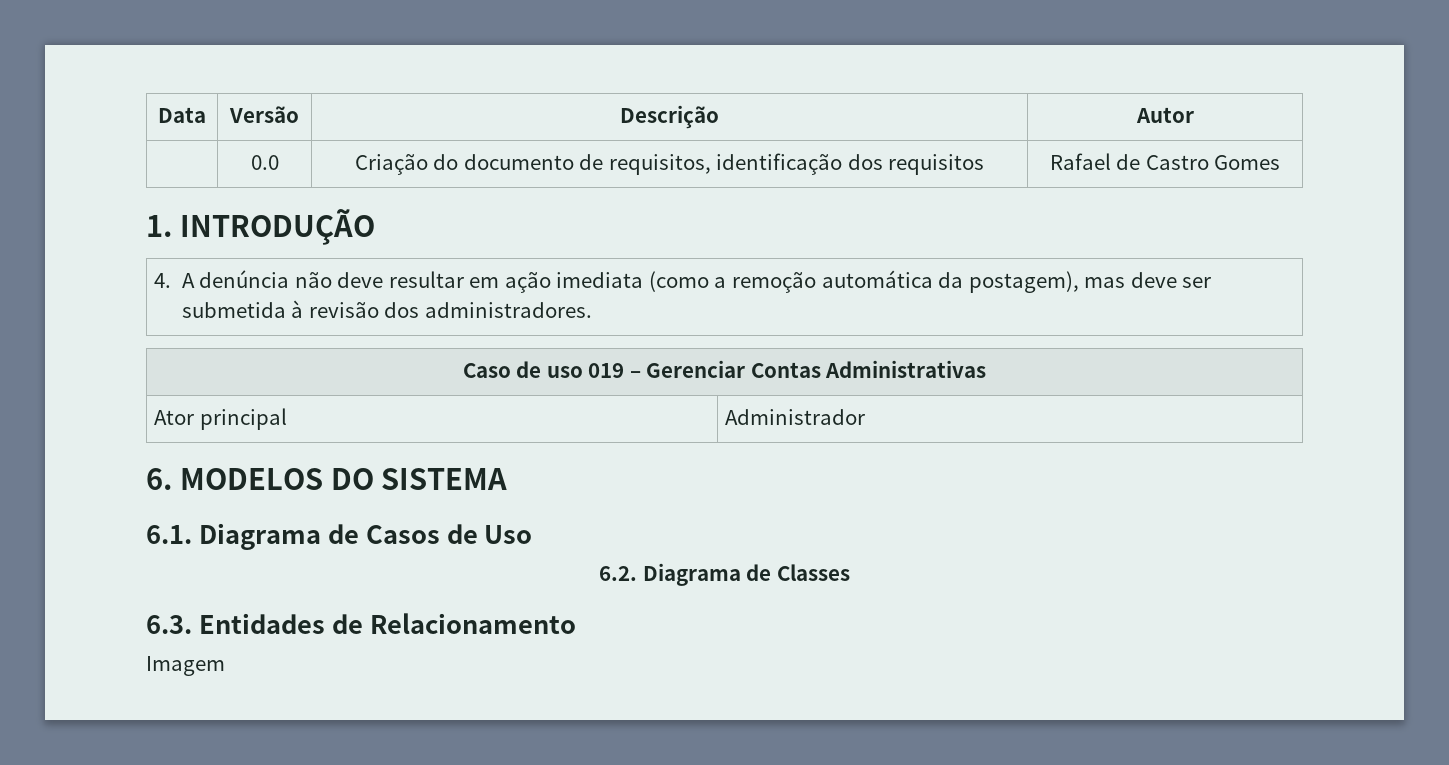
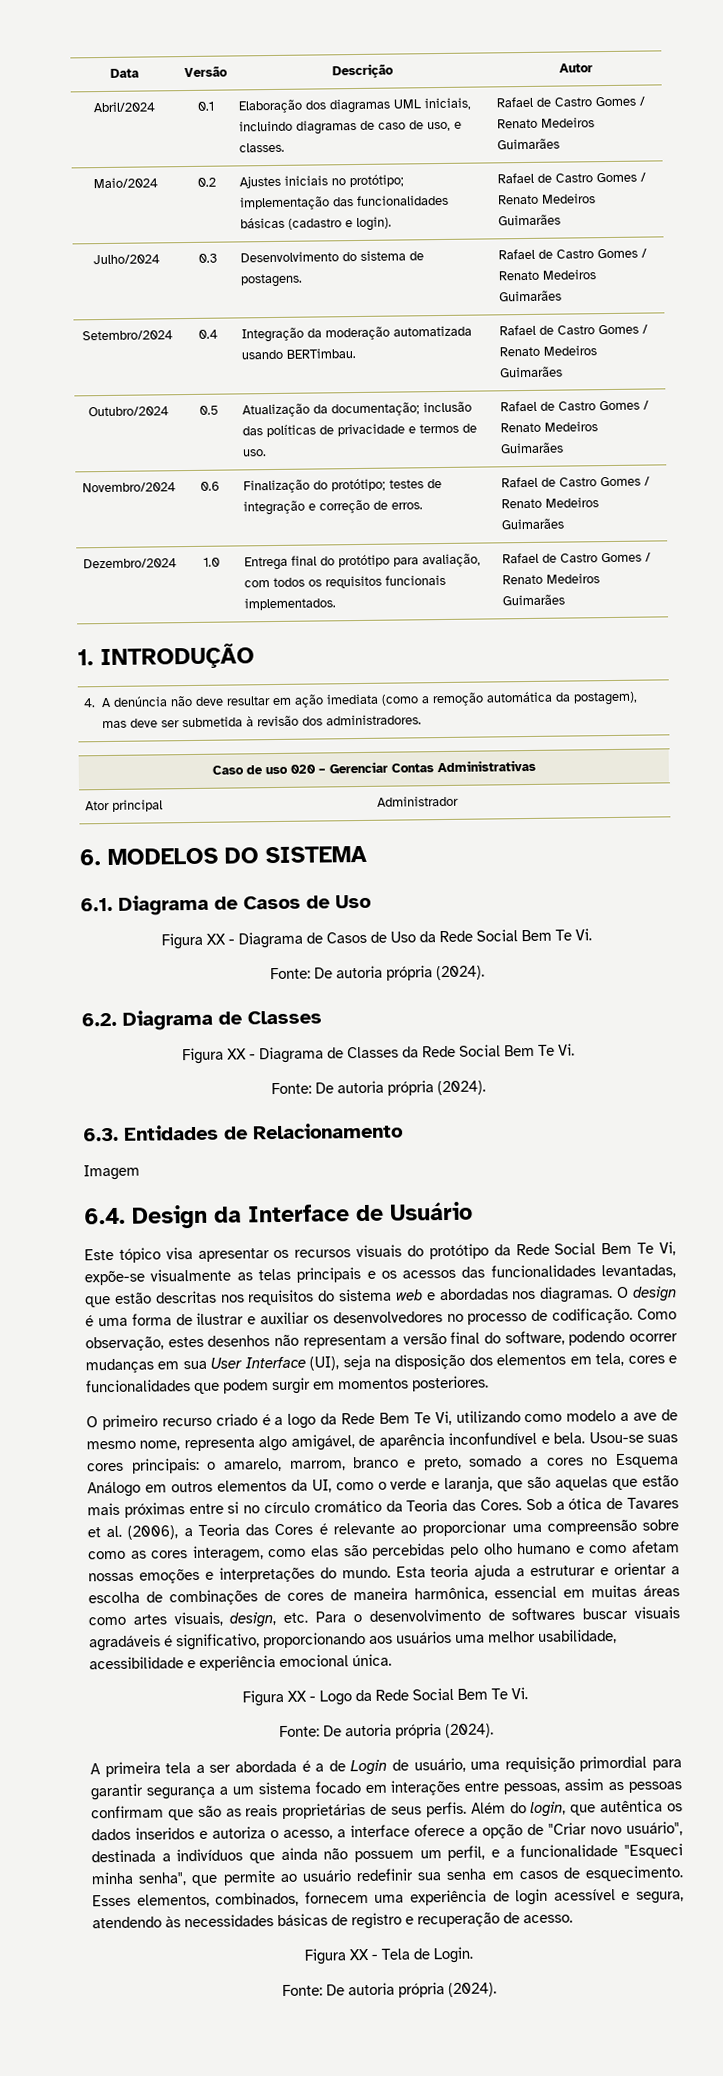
- | 0.0 | Criação do documento de requisitos, identificação dos requisitos | Rafael de Castro Gomes
+ Abril/2024 | 0.1 | Elaboração dos diagramas UML iniciais, incluindo diagramas de caso de uso, e classes. | Rafael de Castro Gomes / Renato Medeiros Guimarães
+ Maio/2024 | 0.2 | Ajustes iniciais no protótipo; implementação das funcionalidades básicas (cadastro e login). | Rafael de Castro Gomes / Renato Medeiros Guimarães
+ Julho/2024 | 0.3 | Desenvolvimento do sistema de postagens. | Rafael de Castro Gomes / Renato Medeiros Guimarães
+ Setembro/2024 | 0.4 | Integração da moderação automatizada usando BERTimbau. | Rafael de Castro Gomes / Renato Medeiros Guimarães
+ Outubro/2024 | 0.5 | Atualização da documentação; inclusão das políticas de privacidade e termos de uso. | Rafael de Castro Gomes / Renato Medeiros Guimarães
+ Novembro/2024 | 0.6 | Finalização do protótipo; testes de integração e correção de erros. | Rafael de Castro Gomes / Renato Medeiros Guimarães
+ Dezembro/2024 | 1.0 | Entrega final do protótipo para avaliação, com todos os requisitos funcionais implementados. | Rafael de Castro Gomes / Renato Medeiros Guimarães
- Caso de uso 019 – Gerenciar Contas Administrativas
+ Caso de uso 020 – Gerenciar Contas Administrativas
+ Figura XX - Diagrama de Casos de Uso da Rede Social Bem Te Vi.
+ Fonte: De autoria própria (2024).
  6.2. Diagrama de Classes
+ Figura XX - Diagrama de Classes da Rede Social Bem Te Vi.
+ Fonte: De autoria própria (2024).
+ 6.4. Design da Interface de Usuário
+ Este tópico visa apresentar os recursos visuais do protótipo da Rede Social Bem Te Vi, expõe-se visualmente as telas principais e os acessos das funcionalidades levantadas, que estão descritas nos requisitos do sistema web e abordadas nos diagramas. O design é uma forma de ilustrar e auxiliar os desenvolvedores no processo de codificação. Como observação, estes desenhos não representam a versão final do software, podendo ocorrer mudanças em sua User Interface (UI), seja na disposição dos elementos em tela, cores e funcionalidades que podem surgir em momentos posteriores.
+ O primeiro recurso criado é a logo da Rede Bem Te Vi, utilizando como modelo a ave de mesmo nome, representa algo amigável, de aparência inconfundível e bela. Usou-se suas cores principais: o amarelo, marrom, branco e preto, somado a cores no Esquema Análogo em outros elementos da UI, como o verde e laranja, que são aquelas que estão mais próximas entre si no círculo cromático da Teoria das Cores. Sob a ótica de Tavares et al. (2006), a Teoria das Cores é relevante ao proporcionar uma compreensão sobre como as cores interagem, como elas são percebidas pelo olho humano e como afetam nossas emoções e interpretações do mundo. Esta teoria ajuda a estruturar e orientar a escolha de combinações de cores de maneira harmônica, essencial em muitas áreas como artes visuais, design, etc. Para o desenvolvimento de softwares buscar visuais agradáveis é significativo, proporcionando aos usuários uma melhor usabilidade, acessibilidade e experiência emocional única.
+ Figura XX - Logo da Rede Social Bem Te Vi.
+ Fonte: De autoria própria (2024).
+ A primeira tela a ser abordada é a de Login de usuário, uma requisição primordial para garantir segurança a um sistema focado em interações entre pessoas, assim as pessoas confirmam que são as reais proprietárias de seus perfis. Além do login, que autêntica os dados inseridos e autoriza o acesso, a interface oferece a opção de "Criar novo usuário", destinada a indivíduos que ainda não possuem um perfil, e a funcionalidade "Esqueci minha senha", que permite ao usuário redefinir sua senha em casos de esquecimento. Esses elementos, combinados, fornecem uma experiência de login acessível e segura, atendendo às necessidades básicas de registro e recuperação de acesso.
+ Figura XX - Tela de Login.
+ Fonte: De autoria própria (2024).

